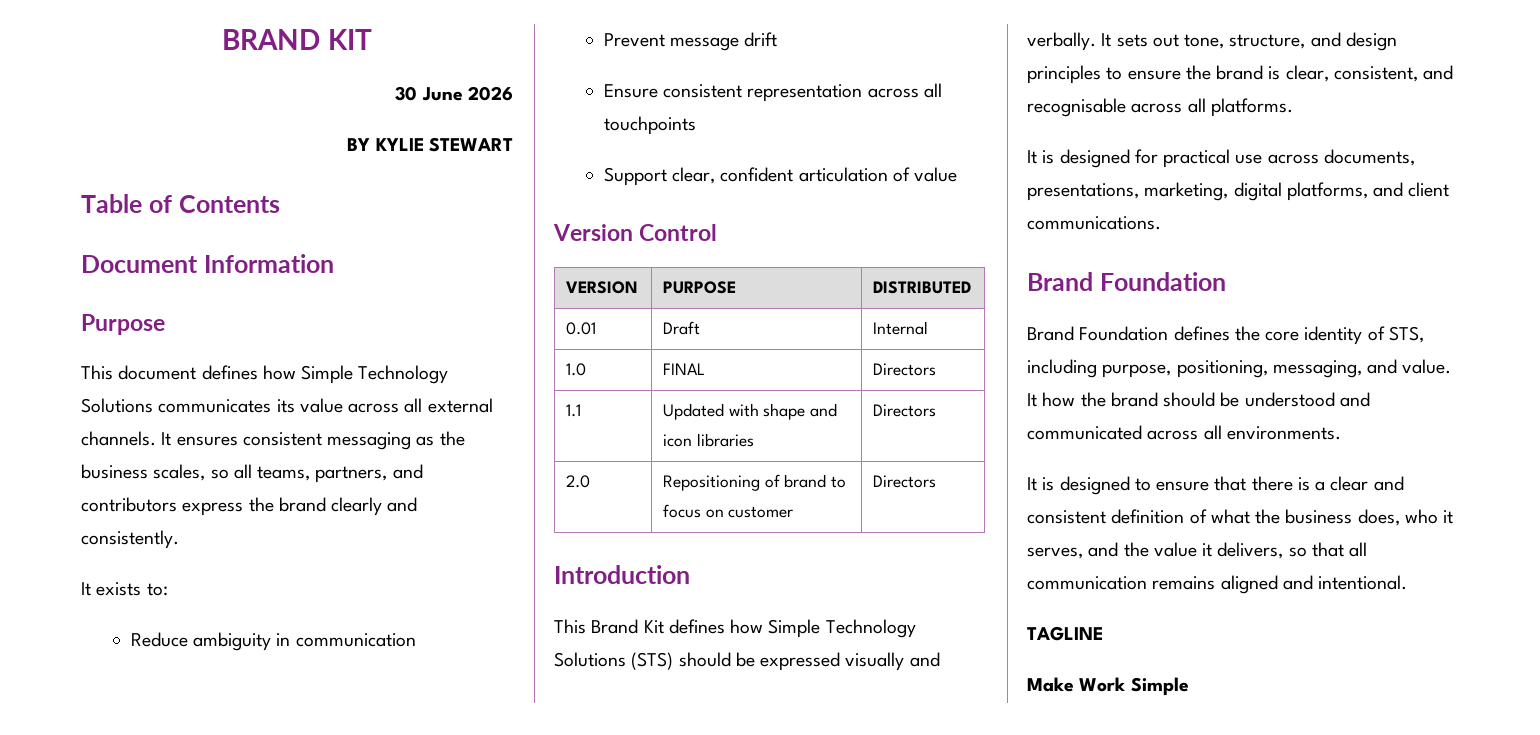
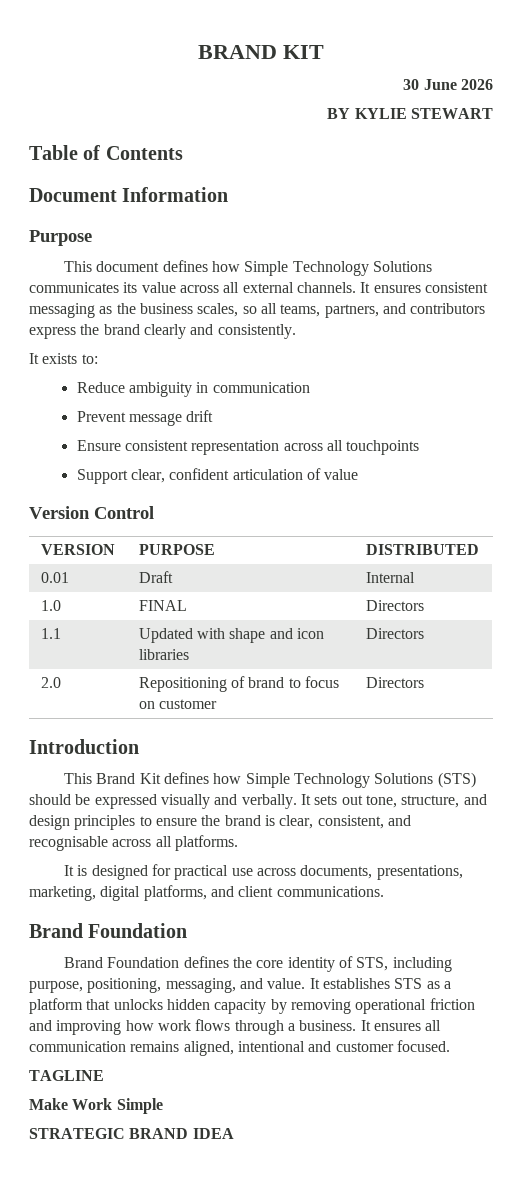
- It how the brand should be understood and communicated across all environments.
- It is designed to ensure that there is a clear and consistent definition of what the business does, who it serves, and the value it delivers, so that all communication remains aligned and intentional.
+ It establishes STS as a platform that unlocks hidden capacity by removing operational friction and improving how work flows through a business. It ensures all communication remains aligned, intentional and customer focused.
+ STRATEGIC BRAND IDEA

